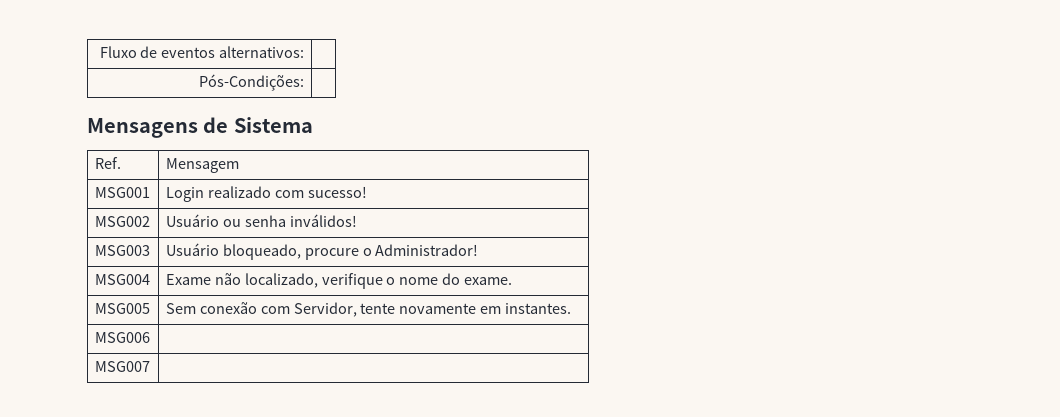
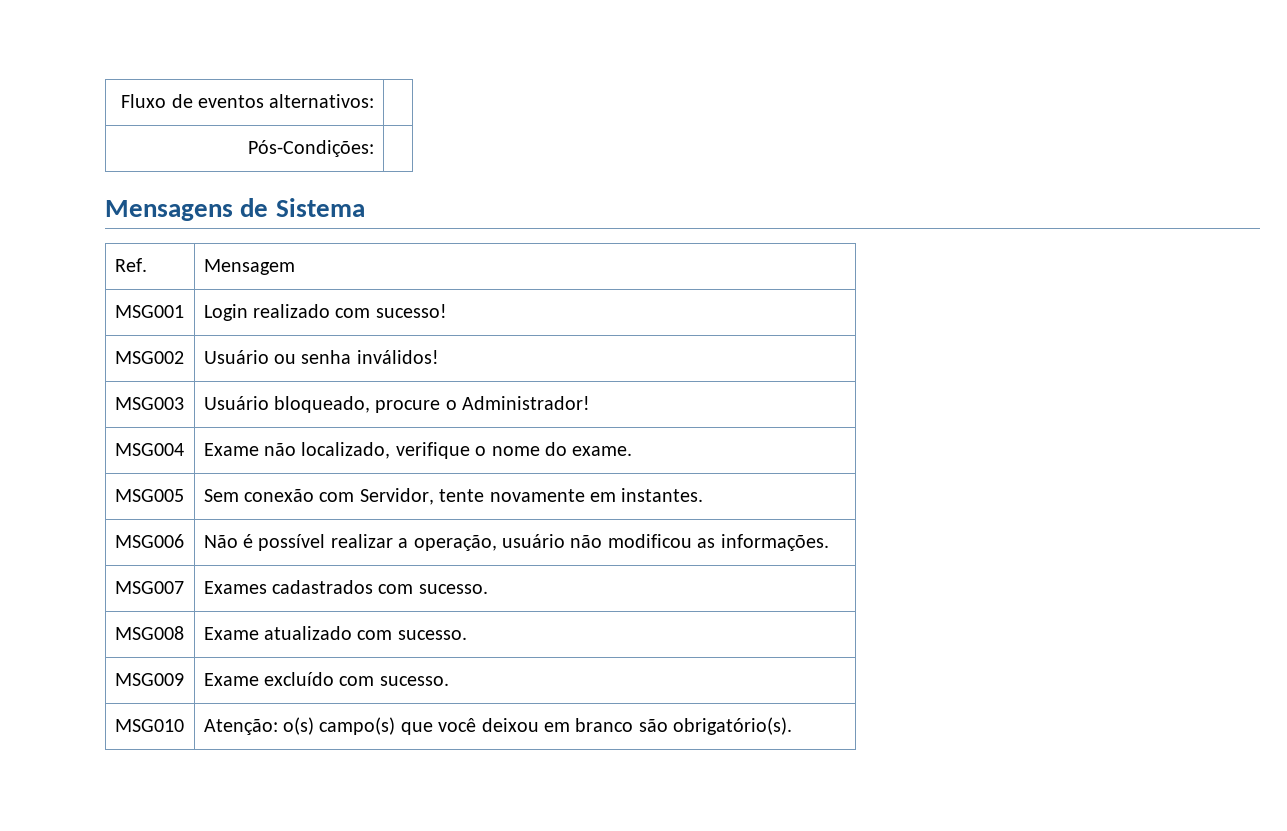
- MSG006 |
- MSG007 |
+ MSG006 | Não é possível realizar a operação, usuário não modificou as informações.
+ MSG007 | Exames cadastrados com sucesso.
+ MSG008 | Exame atualizado com sucesso.
+ MSG009 | Exame excluído com sucesso.
+ MSG010 | Atenção: o(s) campo(s) que você deixou em branco são obrigatório(s).

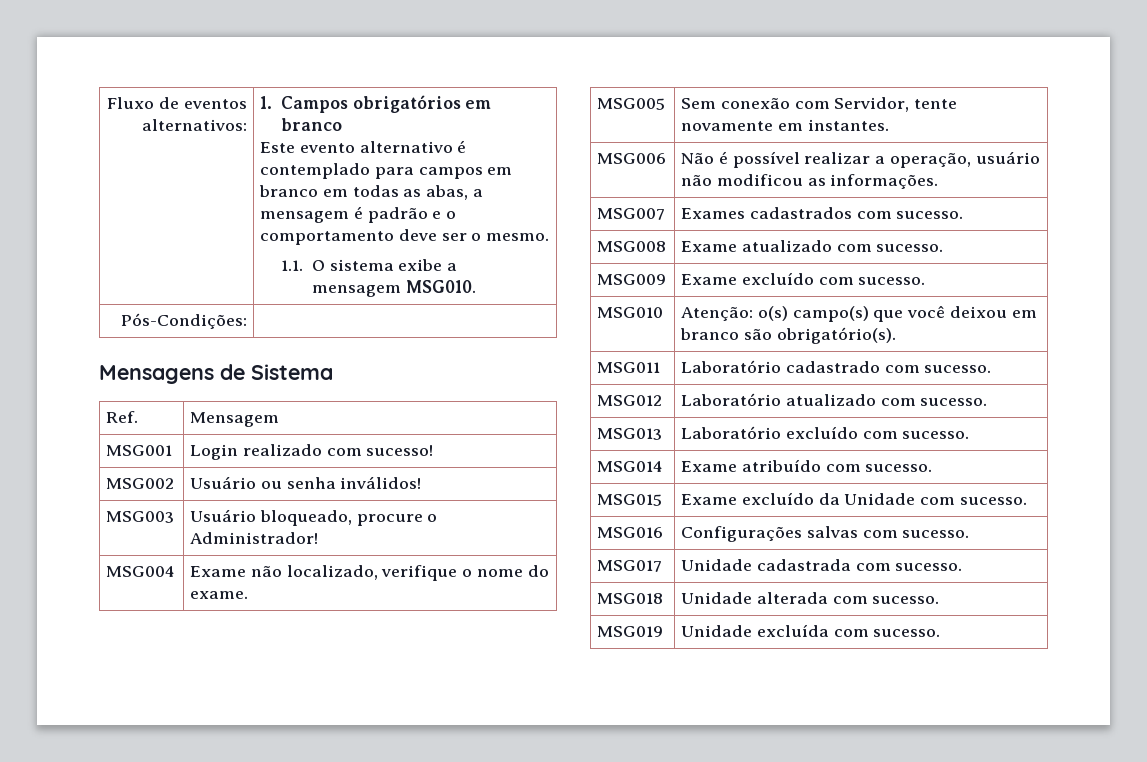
- Fluxo de eventos alternativos: |
+ Fluxo de eventos alternativos: | 1. Campos obrigatórios em branco
+ Este evento alternativo é contemplado para campos em branco em todas as abas, a mensagem é padrão e o comportamento deve ser o mesmo.
+ 1.1. O sistema exibe a mensagem MSG010.
+ MSG011 | Laboratório cadastrado com sucesso.
+ MSG012 | Laboratório atualizado com sucesso.
+ MSG013 | Laboratório excluído com sucesso.
+ MSG014 | Exame atribuído com sucesso.
+ MSG015 | Exame excluído da Unidade com sucesso.
+ MSG016 | Configurações salvas com sucesso.
+ MSG017 | Unidade cadastrada com sucesso.
+ MSG018 | Unidade alterada com sucesso.
+ MSG019 | Unidade excluída com sucesso.

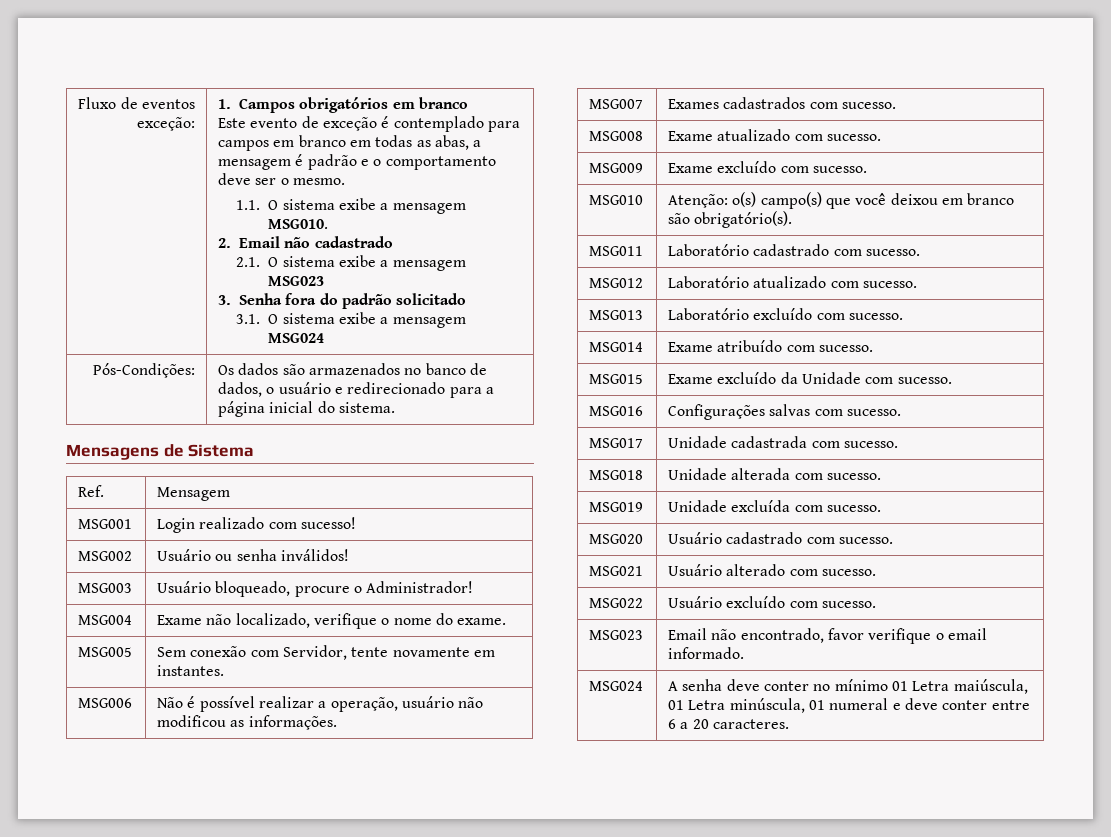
- Fluxo de eventos alternativos:
+ Fluxo de eventos exceção:
- Este evento alternativo é contemplado para campos em branco em todas as abas, a mensagem é padrão e o comportamento deve ser o mesmo.
+ Este evento de exceção é contemplado para campos em branco em todas as abas, a mensagem é padrão e o comportamento deve ser o mesmo.
- Pós-Condições: |
+ 2. Email não cadastrado
+ 2.1. O sistema exibe a mensagem MSG023
+ 3. Senha fora do padrão solicitado
+ 3.1. O sistema exibe a mensagem MSG024
+ Pós-Condições: | Os dados são armazenados no banco de dados, o usuário e redirecionado para a página inicial do sistema.
+ MSG020 | Usuário cadastrado com sucesso.
+ MSG021 | Usuário alterado com sucesso.
+ MSG022 | Usuário excluído com sucesso.
+ MSG023 | Email não encontrado, favor verifique o email informado.
+ MSG024 | A senha deve conter no mínimo 01 Letra maiúscula, 01 Letra minúscula, 01 numeral e deve conter entre 6 a 20 caracteres.

